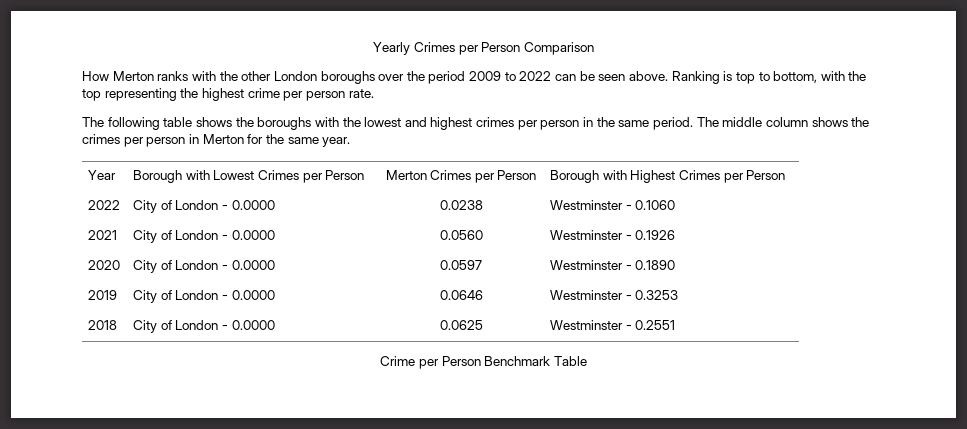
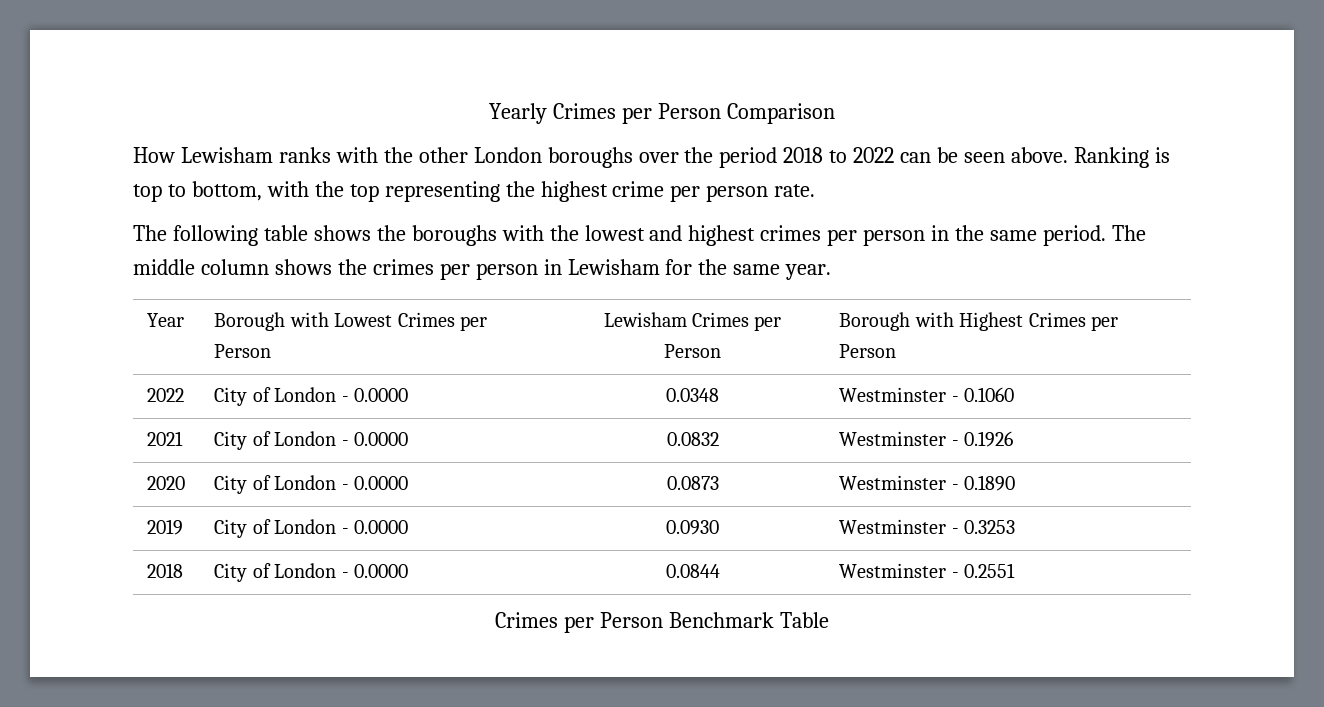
- How Merton ranks with the other London boroughs over the period 2009 to 2022 can be seen above.
+ How Lewisham ranks with the other London boroughs over the period 2018 to 2022 can be seen above.
- The middle column shows the crimes per person in Merton for the same year.
+ The middle column shows the crimes per person in Lewisham for the same year.
- Year | Borough with Lowest Crimes per Person | Merton Crimes per Person | Borough with Highest Crimes per Person
+ Year | Borough with Lowest Crimes per Person | Lewisham Crimes per Person | Borough with Highest Crimes per Person
- 2022 | City of London - 0.0000 | 0.0238 | Westminster - 0.1060
+ 2022 | City of London - 0.0000 | 0.0348 | Westminster - 0.1060
- 2021 | City of London - 0.0000 | 0.0560 | Westminster - 0.1926
+ 2021 | City of London - 0.0000 | 0.0832 | Westminster - 0.1926
- 2020 | City of London - 0.0000 | 0.0597 | Westminster - 0.1890
+ 2020 | City of London - 0.0000 | 0.0873 | Westminster - 0.1890
- 2019 | City of London - 0.0000 | 0.0646 | Westminster - 0.3253
+ 2019 | City of London - 0.0000 | 0.0930 | Westminster - 0.3253
- 2018 | City of London - 0.0000 | 0.0625 | Westminster - 0.2551
+ 2018 | City of London - 0.0000 | 0.0844 | Westminster - 0.2551
- Crime per Person Benchmark Table
+ Crimes per Person Benchmark Table

